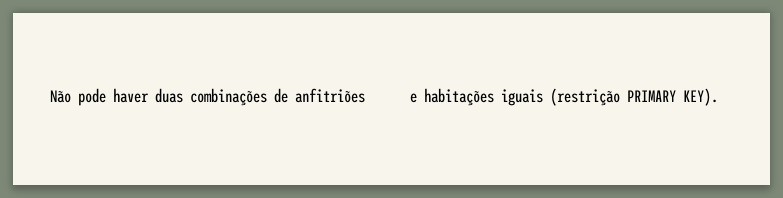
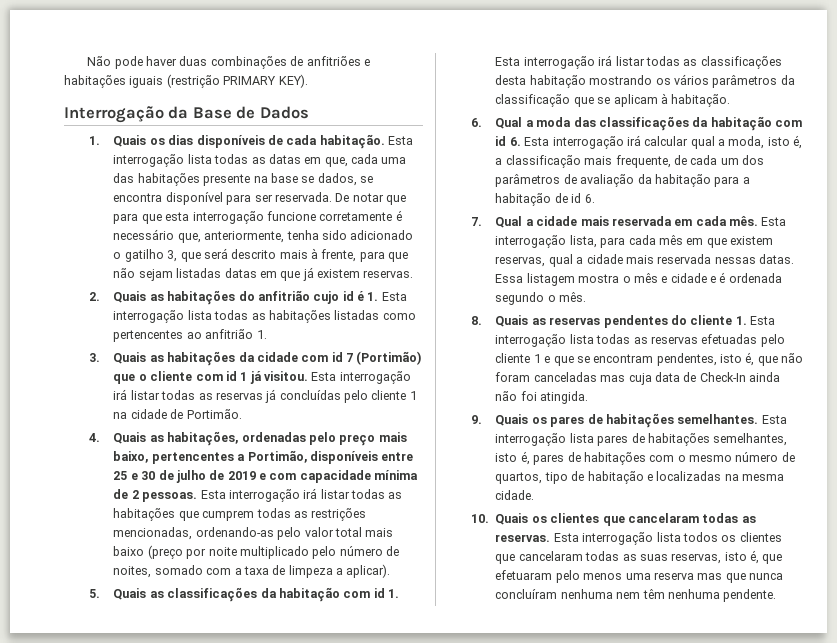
+ Interrogação da Base de Dados
+ 1. Quais os dias disponíveis de cada habitação. Esta interrogação lista todas as datas em que, cada uma das habitações presente na base se dados, se encontra disponível para ser reservada. De notar que para que esta interrogação funcione corretamente é necessário que, anteriormente, tenha sido adicionado o gatilho 3, que será descrito mais à frente, para que não sejam listadas datas em que já existem reservas.
+ 2. Quais as habitações do anfitrião cujo id é 1. Esta interrogação lista todas as habitações listadas como pertencentes ao anfitrião 1.
+ 3. Quais as habitações da cidade com id 7 (Portimão) que o cliente com id 1 já visitou. Esta interrogação irá listar todas as reservas já concluídas pelo cliente 1 na cidade de Portimão.
+ 4. Quais as habitações, ordenadas pelo preço mais baixo, pertencentes a Portimão, disponíveis entre 25 e 30 de julho de 2019 e com capacidade mínima de 2 pessoas. Esta interrogação irá listar todas as habitações que cumprem todas as restrições mencionadas, ordenando-as pelo valor total mais baixo (preço por noite multiplicado pelo número de noites, somado com a taxa de limpeza a aplicar).
+ 5. Quais as classificações da habitação com id 1. Esta interrogação irá listar todas as classificações desta habitação mostrando os vários parâmetros da classificação que se aplicam à habitação.
+ 6. Qual a moda das classificações da habitação com id 6. Esta interrogação irá calcular qual a moda, isto é, a classificação mais frequente, de cada um dos parâmetros de avaliação da habitação para a habitação de id 6.
+ 7. Qual a cidade mais reservada em cada mês. Esta interrogação lista, para cada mês em que existem reservas, qual a cidade mais reservada nessas datas. Essa listagem mostra o mês e cidade e é ordenada segundo o mês.
+ 8. Quais as reservas pendentes do cliente 1. Esta interrogação lista todas as reservas efetuadas pelo cliente 1 e que se encontram pendentes, isto é, que não foram canceladas mas cuja data de Check-In ainda não foi atingida.
+ 9. Quais os pares de habitações semelhantes. Esta interrogação lista pares de habitações semelhantes, isto é, pares de habitações com o mesmo número de quartos, tipo de habitação e localizadas na mesma cidade.
+ 10. Quais os clientes que cancelaram todas as reservas. Esta interrogação lista todos os clientes que cancelaram todas as suas reservas, isto é, que efetuaram pelo menos uma reserva mas que nunca concluíram nenhuma nem têm nenhuma pendente.

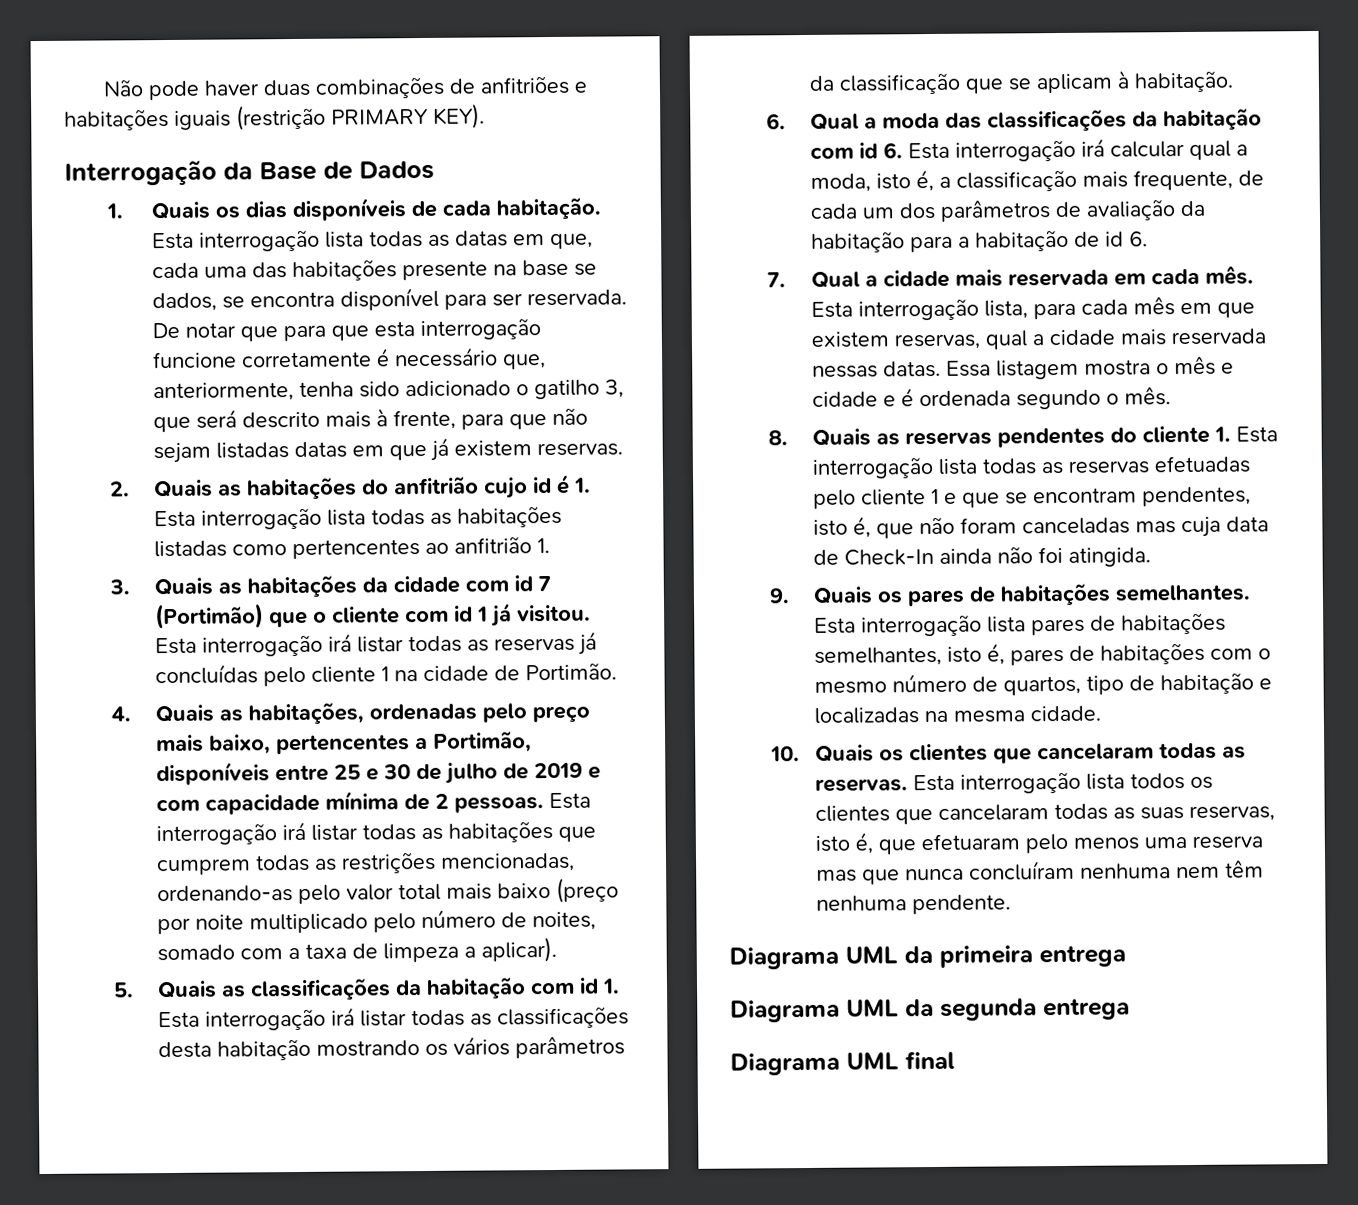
+ Diagrama UML da primeira entrega
+ Diagrama UML da segunda entrega
+ Diagrama UML final

